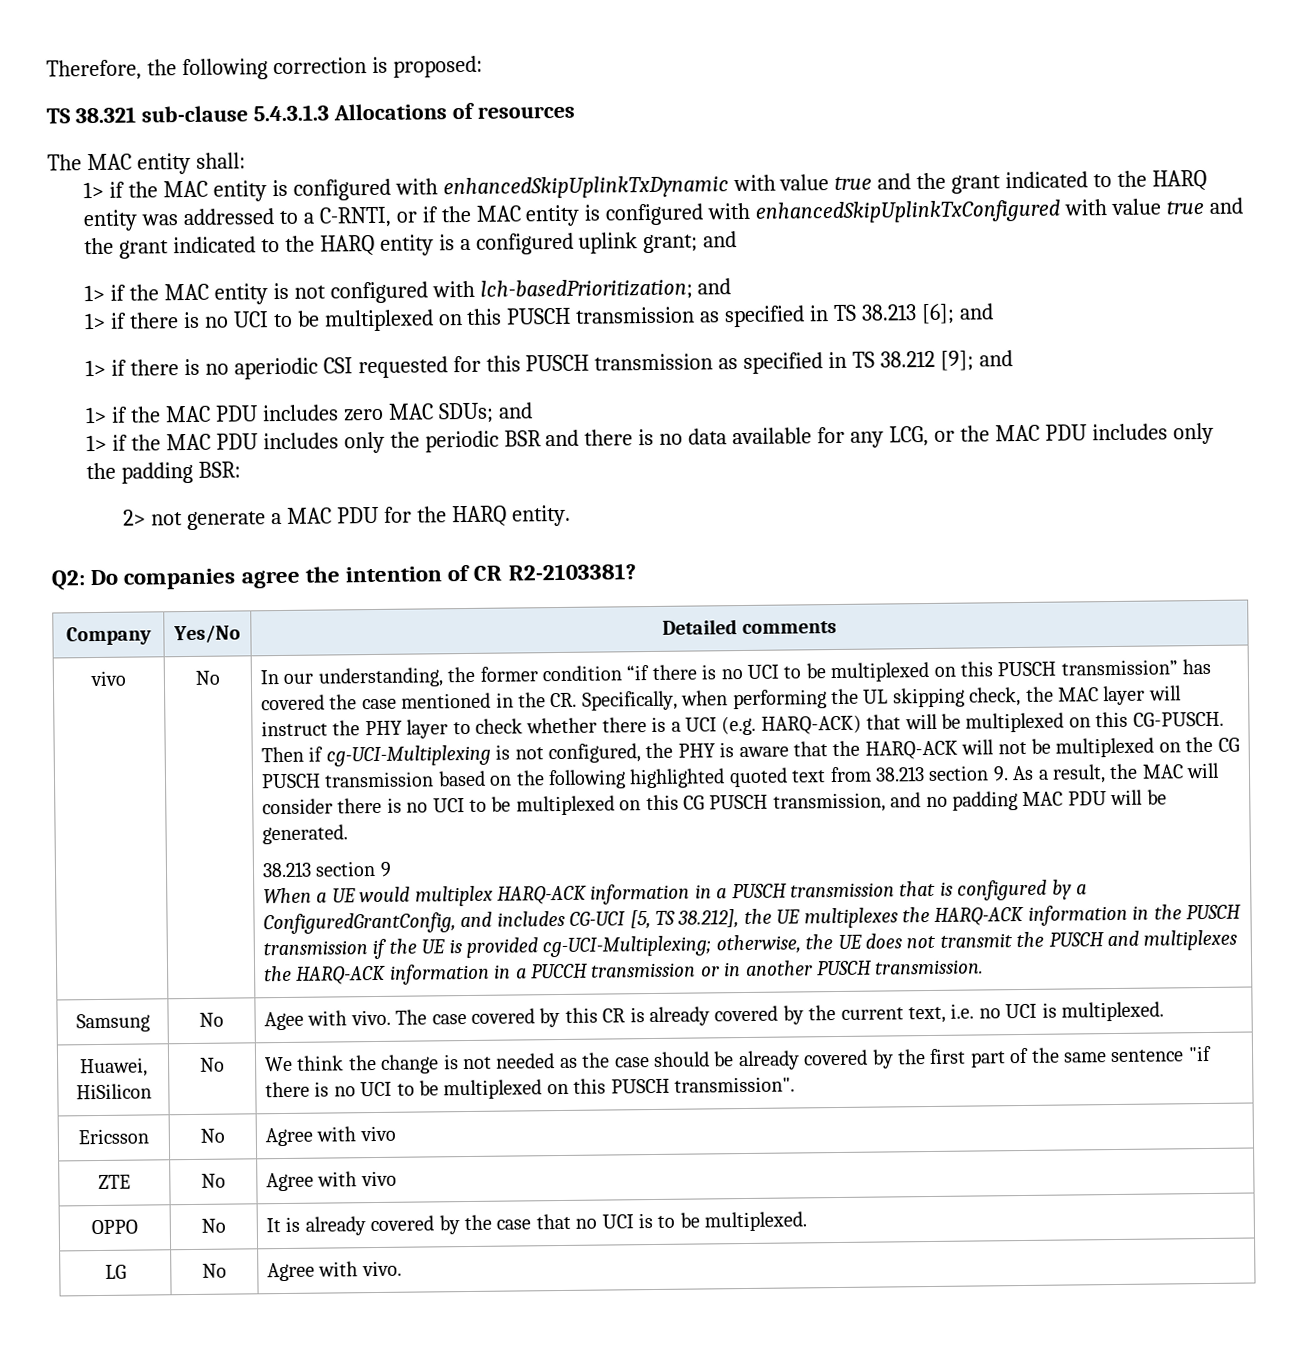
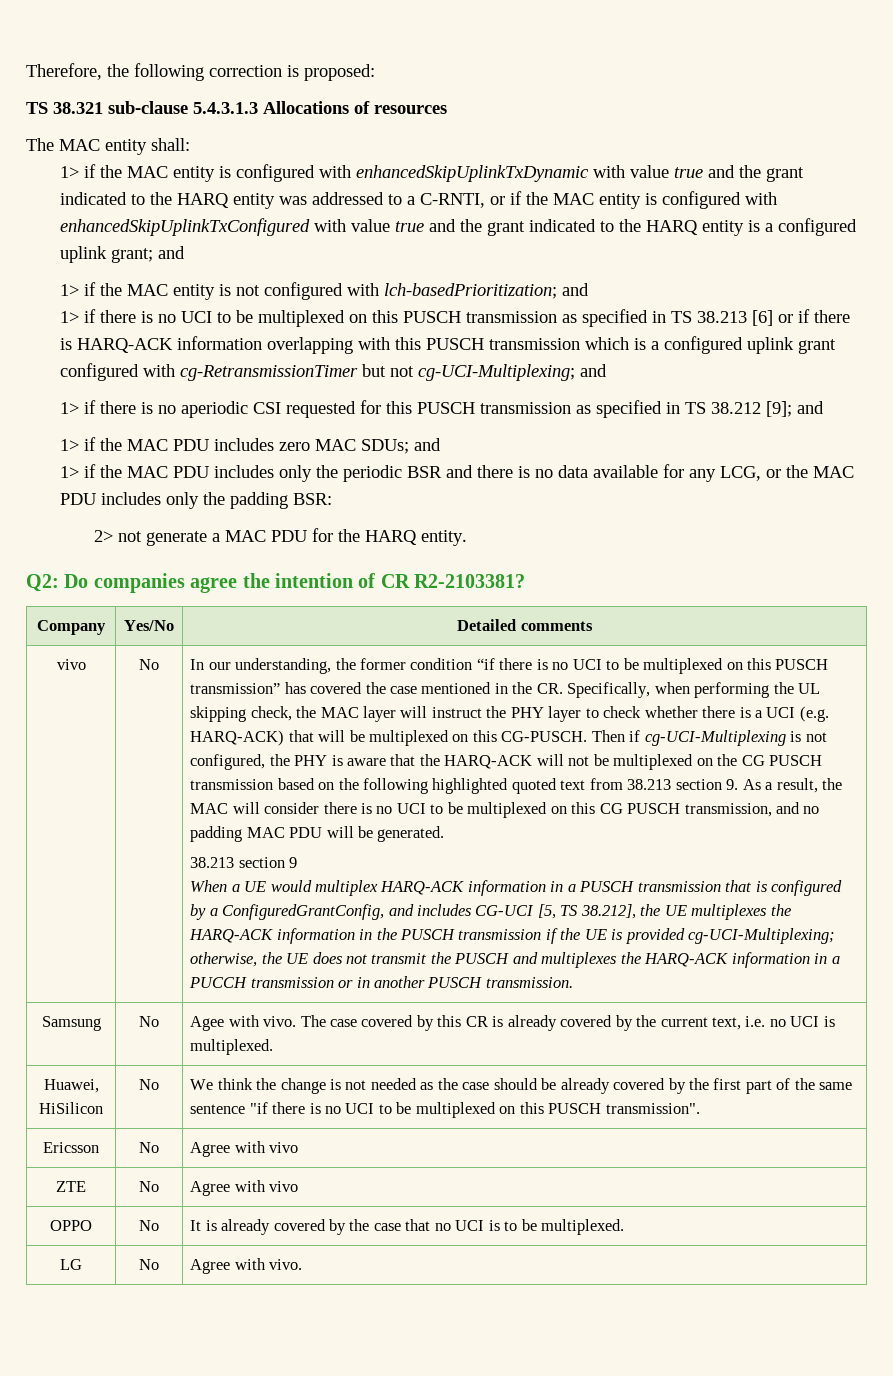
- 1> if there is no UCI to be multiplexed on this PUSCH transmission as specified in TS 38.213 [6]; and
+ 1> if there is no UCI to be multiplexed on this PUSCH transmission as specified in TS 38.213 [6] or if there is HARQ-ACK information overlapping with this PUSCH transmission which is a configured uplink grant configured with cg-RetransmissionTimer but not cg-UCI-Multiplexing; and

